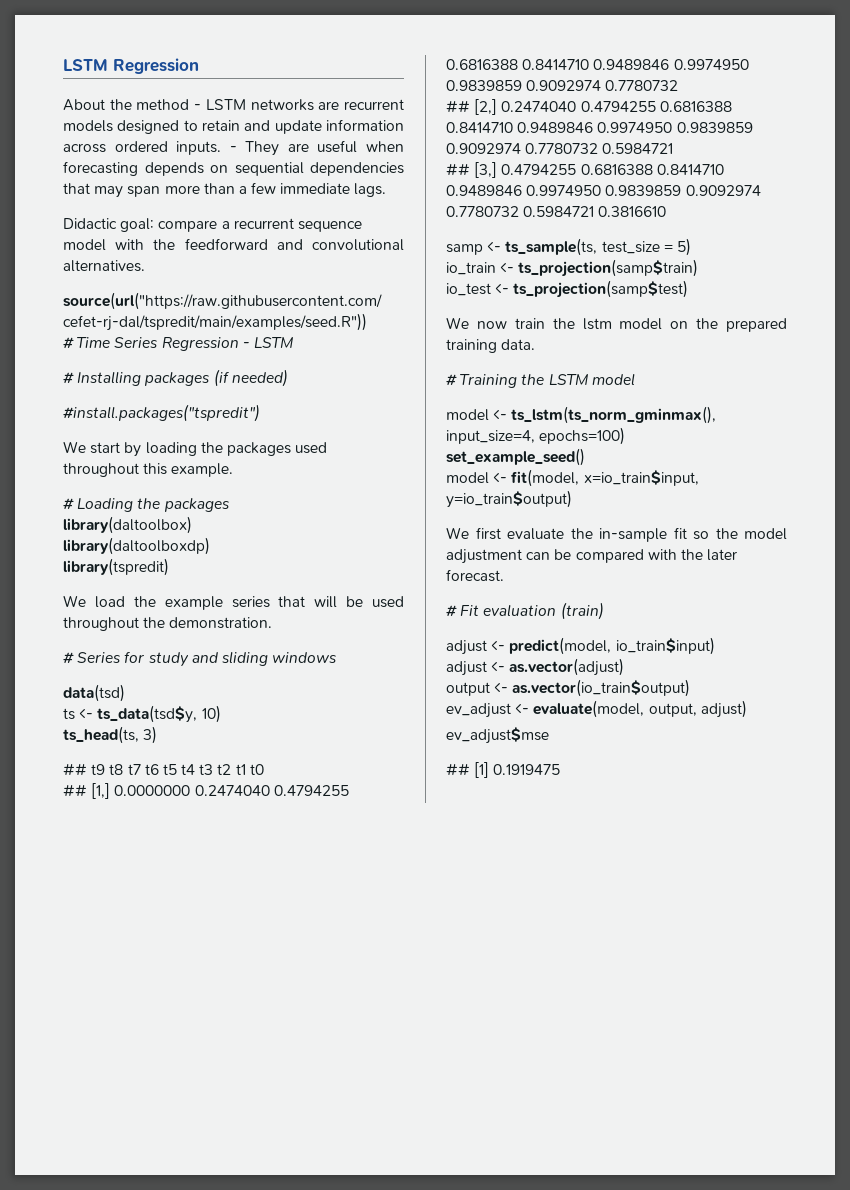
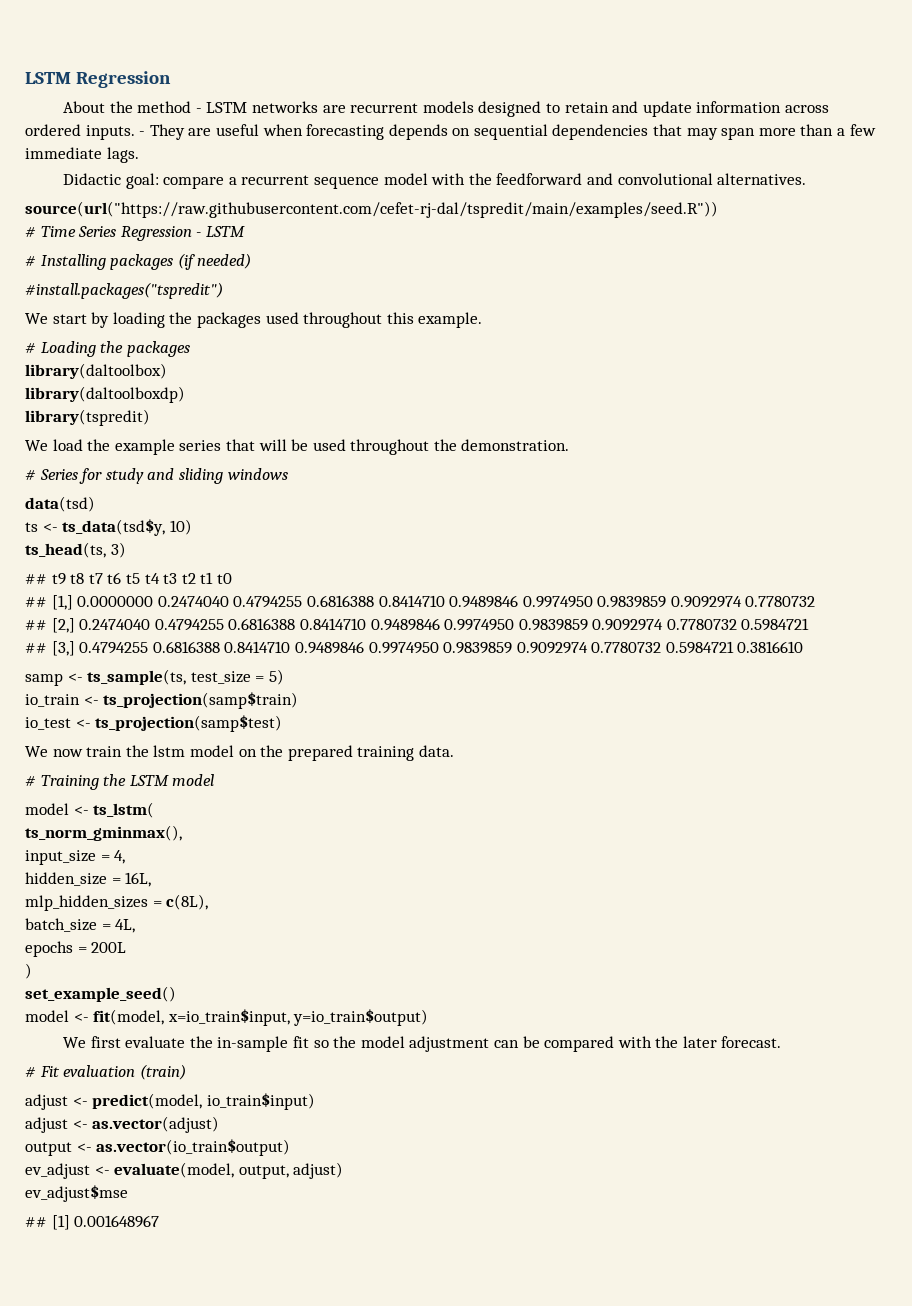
- model <- ts_lstm(ts_norm_gminmax(), input_size=4, epochs=100)
+ model <- ts_lstm(
+ ts_norm_gminmax(),
+ input_size = 4,
+ hidden_size = 16L,
+ mlp_hidden_sizes = c(8L),
+ batch_size = 4L,
+ epochs = 200L
+ )
- ## [1] 0.1919475
+ ## [1] 0.001648967

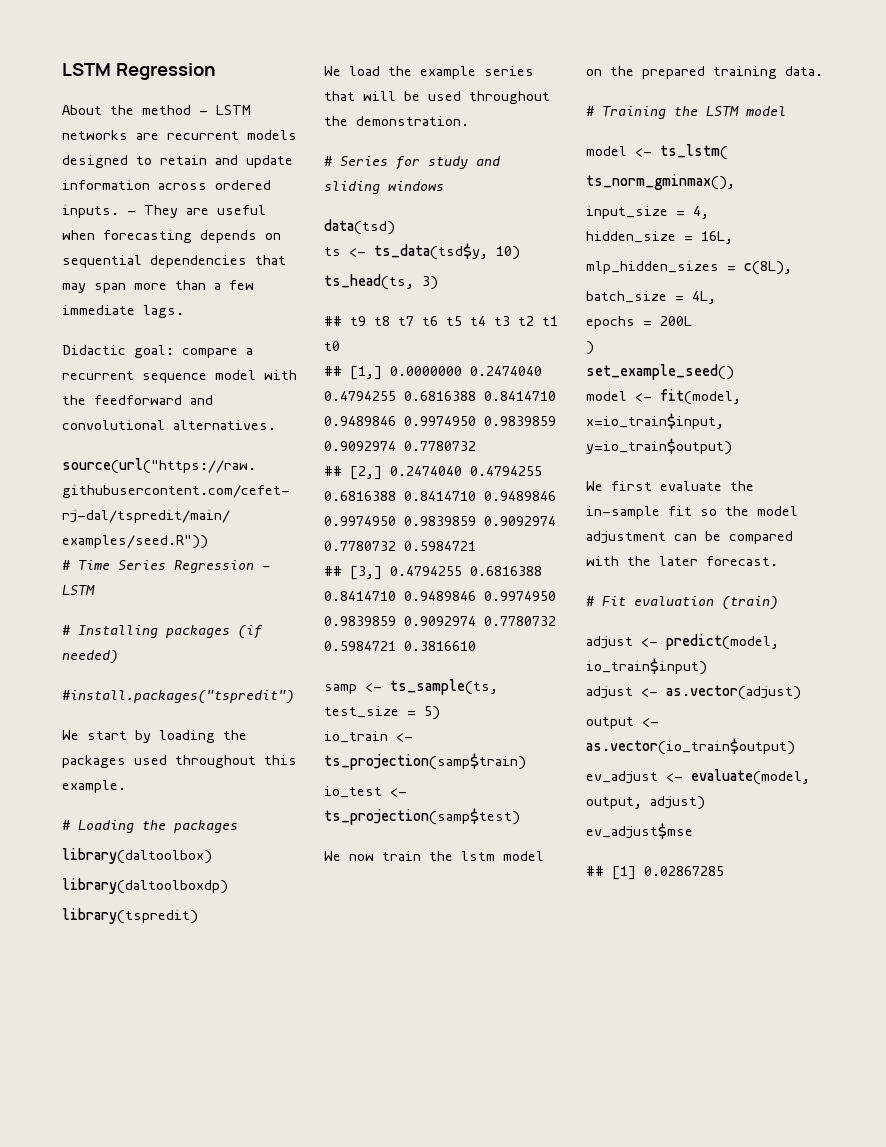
- ## [1] 0.001648967
+ ## [1] 0.02867285

